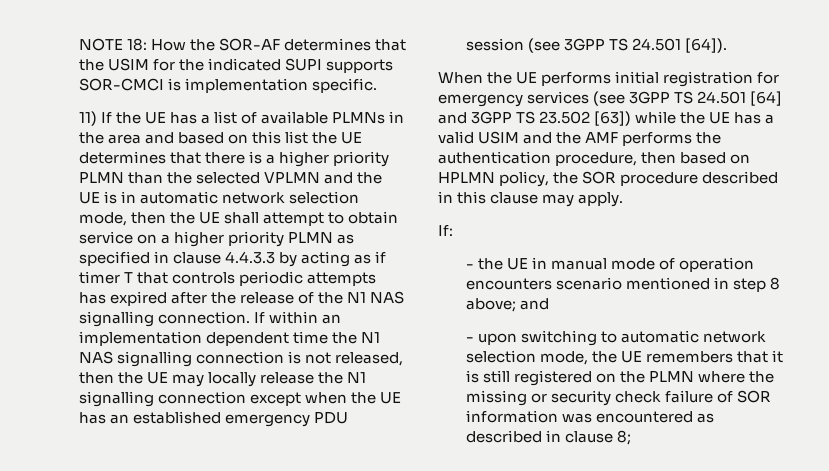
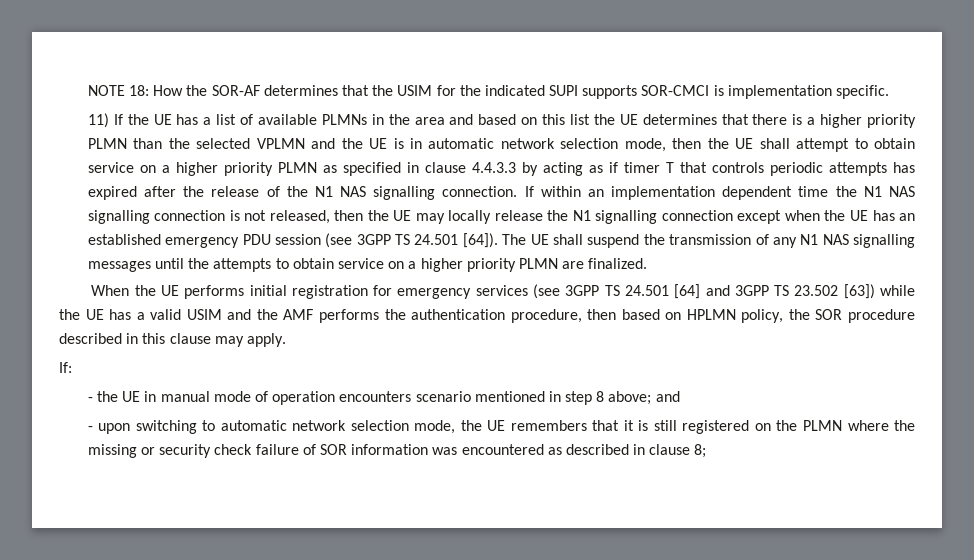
+ The UE shall suspend the transmission of any N1 NAS signalling messages until the attempts to obtain service on a higher priority PLMN are finalized.

